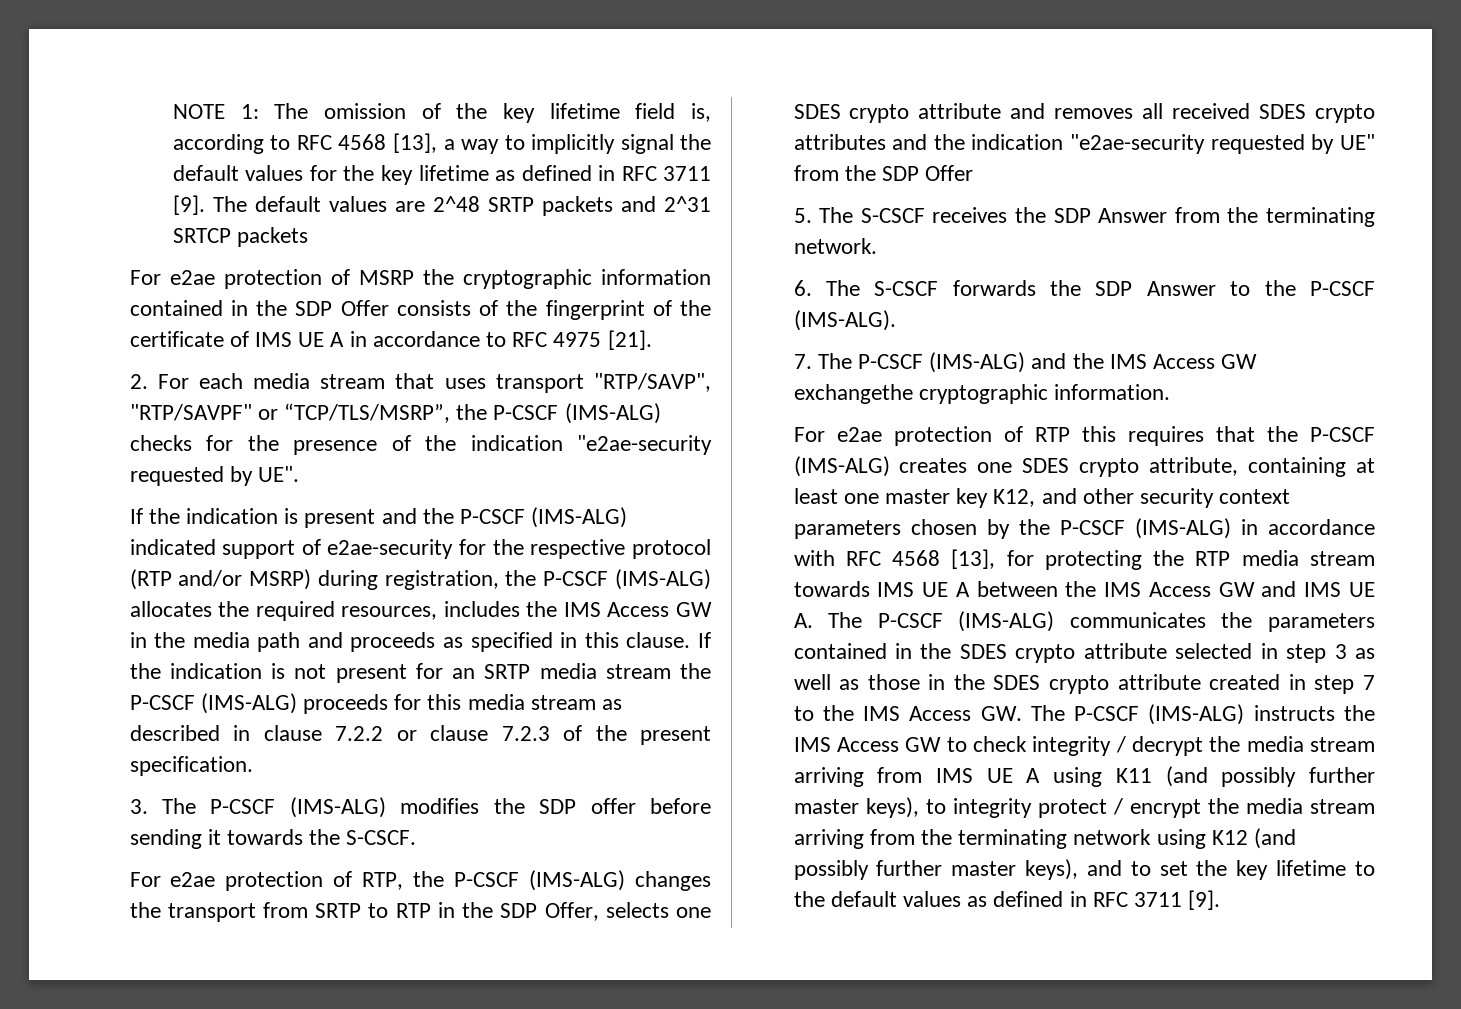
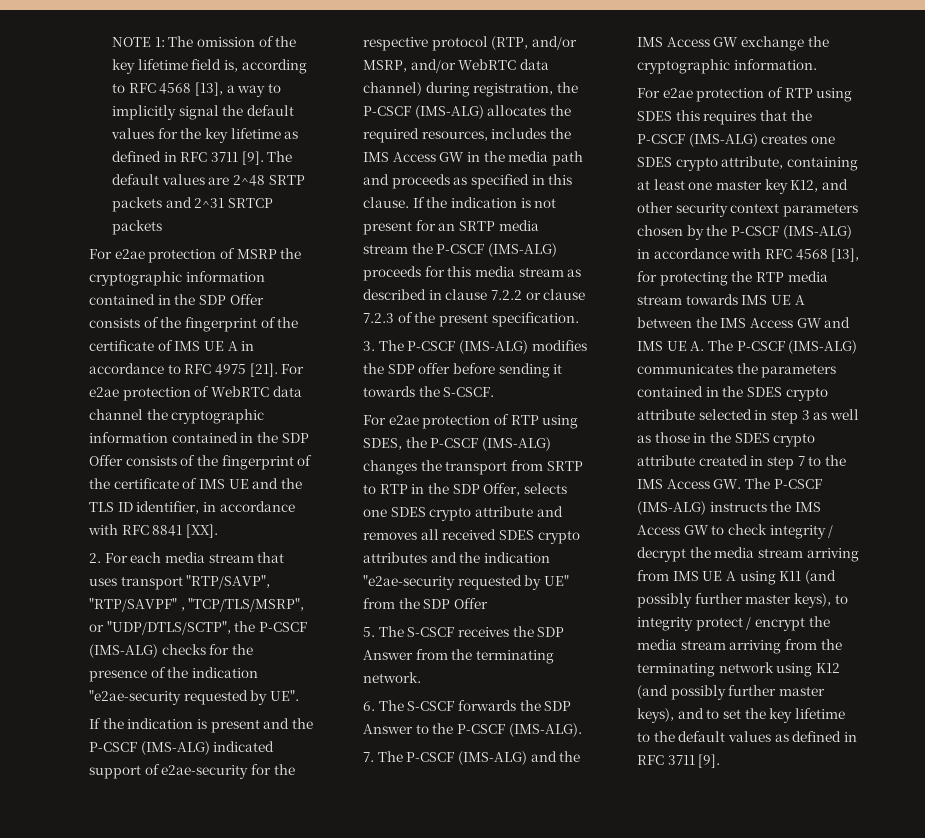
+ For e2ae protection of WebRTC data channel the cryptographic information contained in the SDP Offer consists of the fingerprint of the certificate of IMS UE and the TLS ID identifier, in accordance with RFC 8841 [XX].
- 2. For each media stream that uses transport "RTP/SAVP", "RTP/SAVPF" or “TCP/TLS/MSRP”, the P-CSCF (IMS-ALG) checks for the presence of the indication "e2ae-security requested by UE".
+ 2. For each media stream that uses transport "RTP/SAVP", "RTP/SAVPF" , "TCP/TLS/MSRP", or "UDP/DTLS/SCTP", the P-CSCF (IMS-ALG) checks for the presence of the indication "e2ae-security requested by UE".
- If the indication is present and the P-CSCF (IMS-ALG) indicated support of e2ae-security for the respective protocol (RTP and/or MSRP) during registration, the P-CSCF (IMS-ALG) allocates the required resources, includes the IMS Access GW in the media path and proceeds as specified in this clause.
+ If the indication is present and the P-CSCF (IMS-ALG) indicated support of e2ae-security for the respective protocol (RTP, and/or MSRP, and/or WebRTC data channel) during registration, the P-CSCF (IMS-ALG) allocates the required resources, includes the IMS Access GW in the media path and proceeds as specified in this clause.
- For e2ae protection of RTP, the P-CSCF (IMS-ALG) changes the transport from SRTP to RTP in the SDP Offer, selects one SDES crypto attribute and removes all received SDES crypto attributes and the indication "e2ae-security requested by UE" from the SDP Offer
+ For e2ae protection of RTP using SDES, the P-CSCF (IMS-ALG) changes the transport from SRTP to RTP in the SDP Offer, selects one SDES crypto attribute and removes all received SDES crypto attributes and the indication "e2ae-security requested by UE" from the SDP Offer
- 7. The P-CSCF (IMS-ALG) and the IMS Access GW exchangethe cryptographic information.
+ 7. The P-CSCF (IMS-ALG) and the IMS Access GW exchange the cryptographic information.
- For e2ae protection of RTP this requires that the P-CSCF (IMS-ALG) creates one SDES crypto attribute, containing at least one master key K12, and other security context parameters chosen by the P-CSCF (IMS-ALG) in accordance with RFC 4568 [13], for protecting the RTP media stream towards IMS UE A between the IMS Access GW and IMS UE A. The P-CSCF (IMS-ALG) communicates the parameters contained in the SDES crypto attribute selected in step 3 as well as those in the SDES crypto attribute created in step 7 to the IMS Access GW. The P-CSCF (IMS-ALG) instructs the IMS Access GW to check integrity / decrypt the media stream arriving from IMS UE A using K11 (and possibly further master keys), to integrity protect / encrypt the media stream arriving from the terminating network using K12 (and possibly further master keys), and to set the key lifetime to the default values as defined in RFC 3711 [9].
+ For e2ae protection of RTP using SDES this requires that the P-CSCF (IMS-ALG) creates one SDES crypto attribute, containing at least one master key K12, and other security context parameters chosen by the P-CSCF (IMS-ALG) in accordance with RFC 4568 [13], for protecting the RTP media stream towards IMS UE A between the IMS Access GW and IMS UE A. The P-CSCF (IMS-ALG) communicates the parameters contained in the SDES crypto attribute selected in step 3 as well as those in the SDES crypto attribute created in step 7 to the IMS Access GW. The P-CSCF (IMS-ALG) instructs the IMS Access GW to check integrity / decrypt the media stream arriving from IMS UE A using K11 (and possibly further master keys), to integrity protect / encrypt the media stream arriving from the terminating network using K12 (and possibly further master keys), and to set the key lifetime to the default values as defined in RFC 3711 [9].

